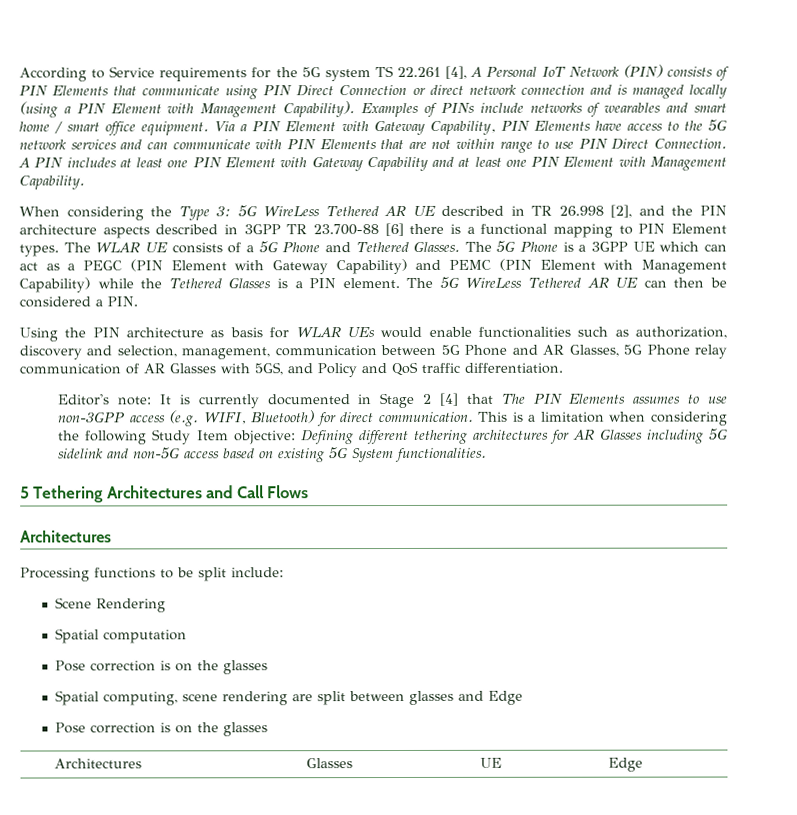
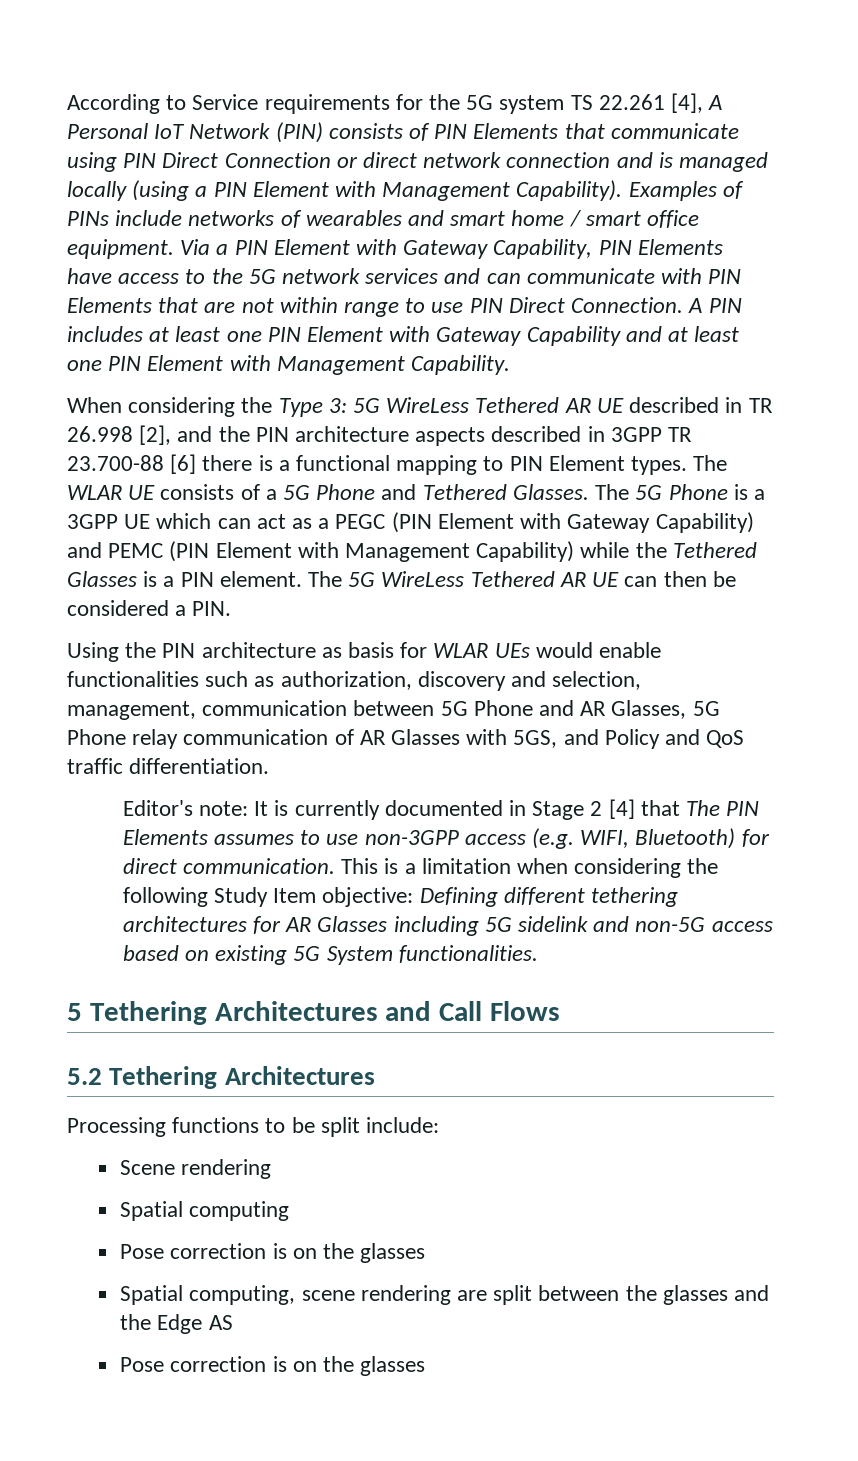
  5 Tethering Architectures and Call Flows
- Architectures
+ 5.2 Tethering Architectures
- Scene Rendering
- Spatial computation
+ Scene rendering
+ Spatial computing
- Spatial computing, scene rendering are split between glasses and Edge
+ Spatial computing, scene rendering are split between the glasses and the Edge AS
  Pose correction is on the glasses
- Architectures | Glasses | UE | Edge

